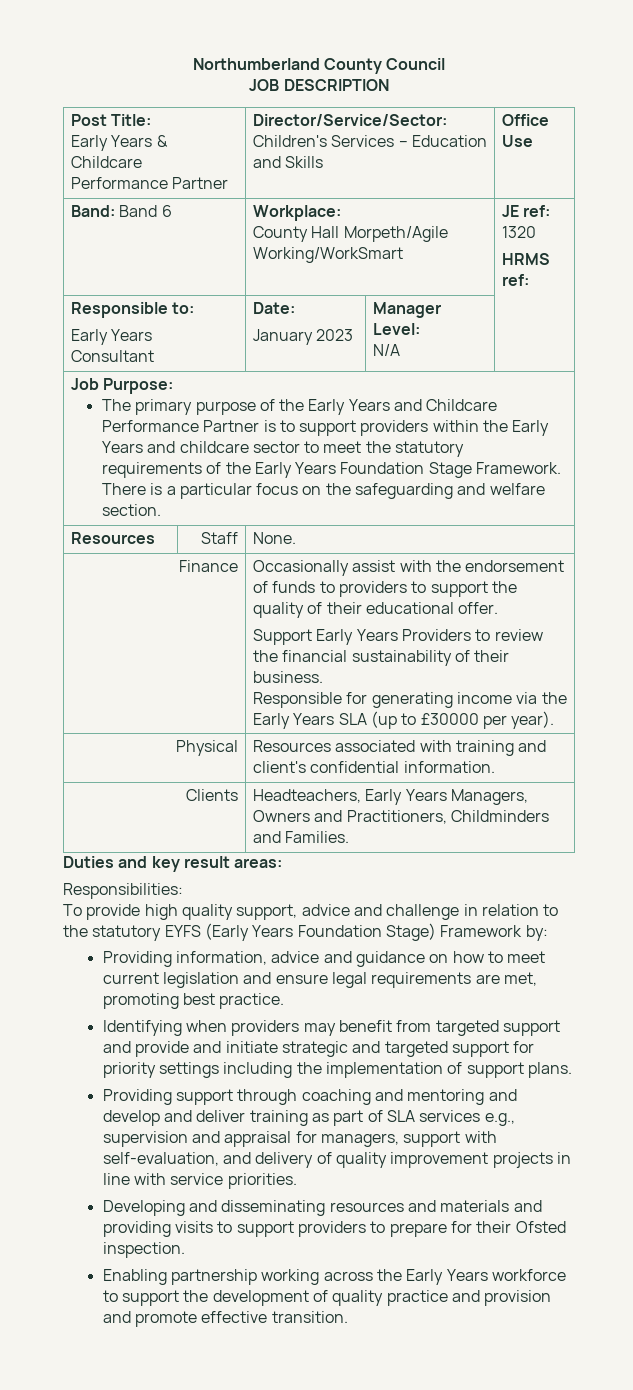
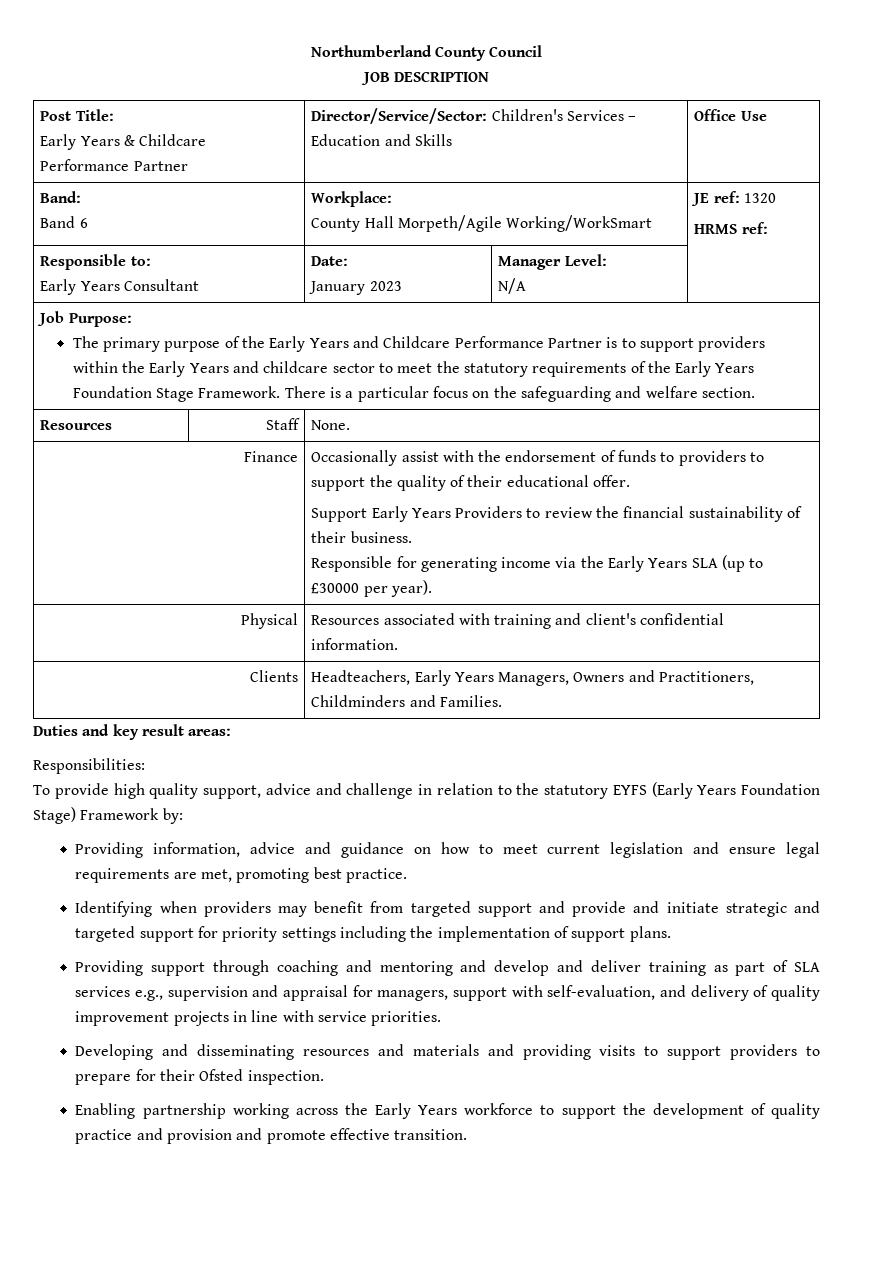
- Band: Band 6 | Workplace:
+ Band:
+ Band 6 | Workplace:

